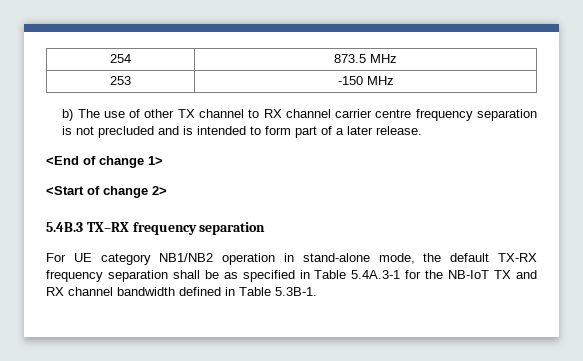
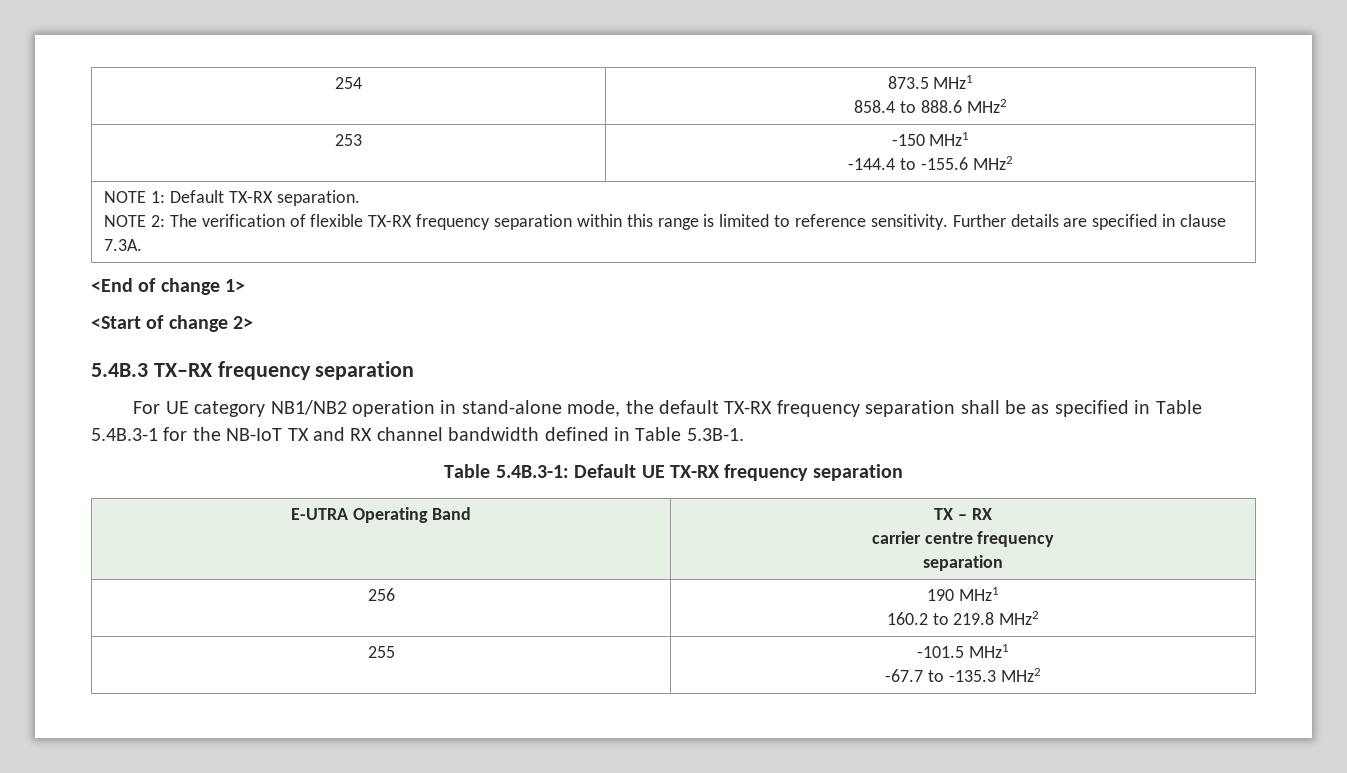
- 254 | 873.5 MHz
- 253 | -150 MHz
- b) The use of other TX channel to RX channel carrier centre frequency separation is not precluded and is intended to form part of a later release.
+ 254 | 873.5 MHz1
+ 858.4 to 888.6 MHz2
+ 253 | -150 MHz1
+ -144.4 to -155.6 MHz2
+ NOTE 1: Default TX-RX separation.
+ NOTE 2: The verification of flexible TX-RX frequency separation within this range is limited to reference sensitivity. Further details are specified in clause 7.3A.
- For UE category NB1/NB2 operation in stand-alone mode, the default TX-RX frequency separation shall be as specified in Table 5.4A.3-1 for the NB-IoT TX and RX channel bandwidth defined in Table 5.3B-1.
+ For UE category NB1/NB2 operation in stand-alone mode, the default TX-RX frequency separation shall be as specified in Table 5.4B.3-1 for the NB-IoT TX and RX channel bandwidth defined in Table 5.3B-1.
+ Table 5.4B.3-1: Default UE TX-RX frequency separation
+ E-UTRA Operating Band | TX – RX
+ carrier centre frequency
+ separation
+ 256 | 190 MHz1
+ 160.2 to 219.8 MHz2
+ 255 | -101.5 MHz1
+ -67.7 to -135.3 MHz2

